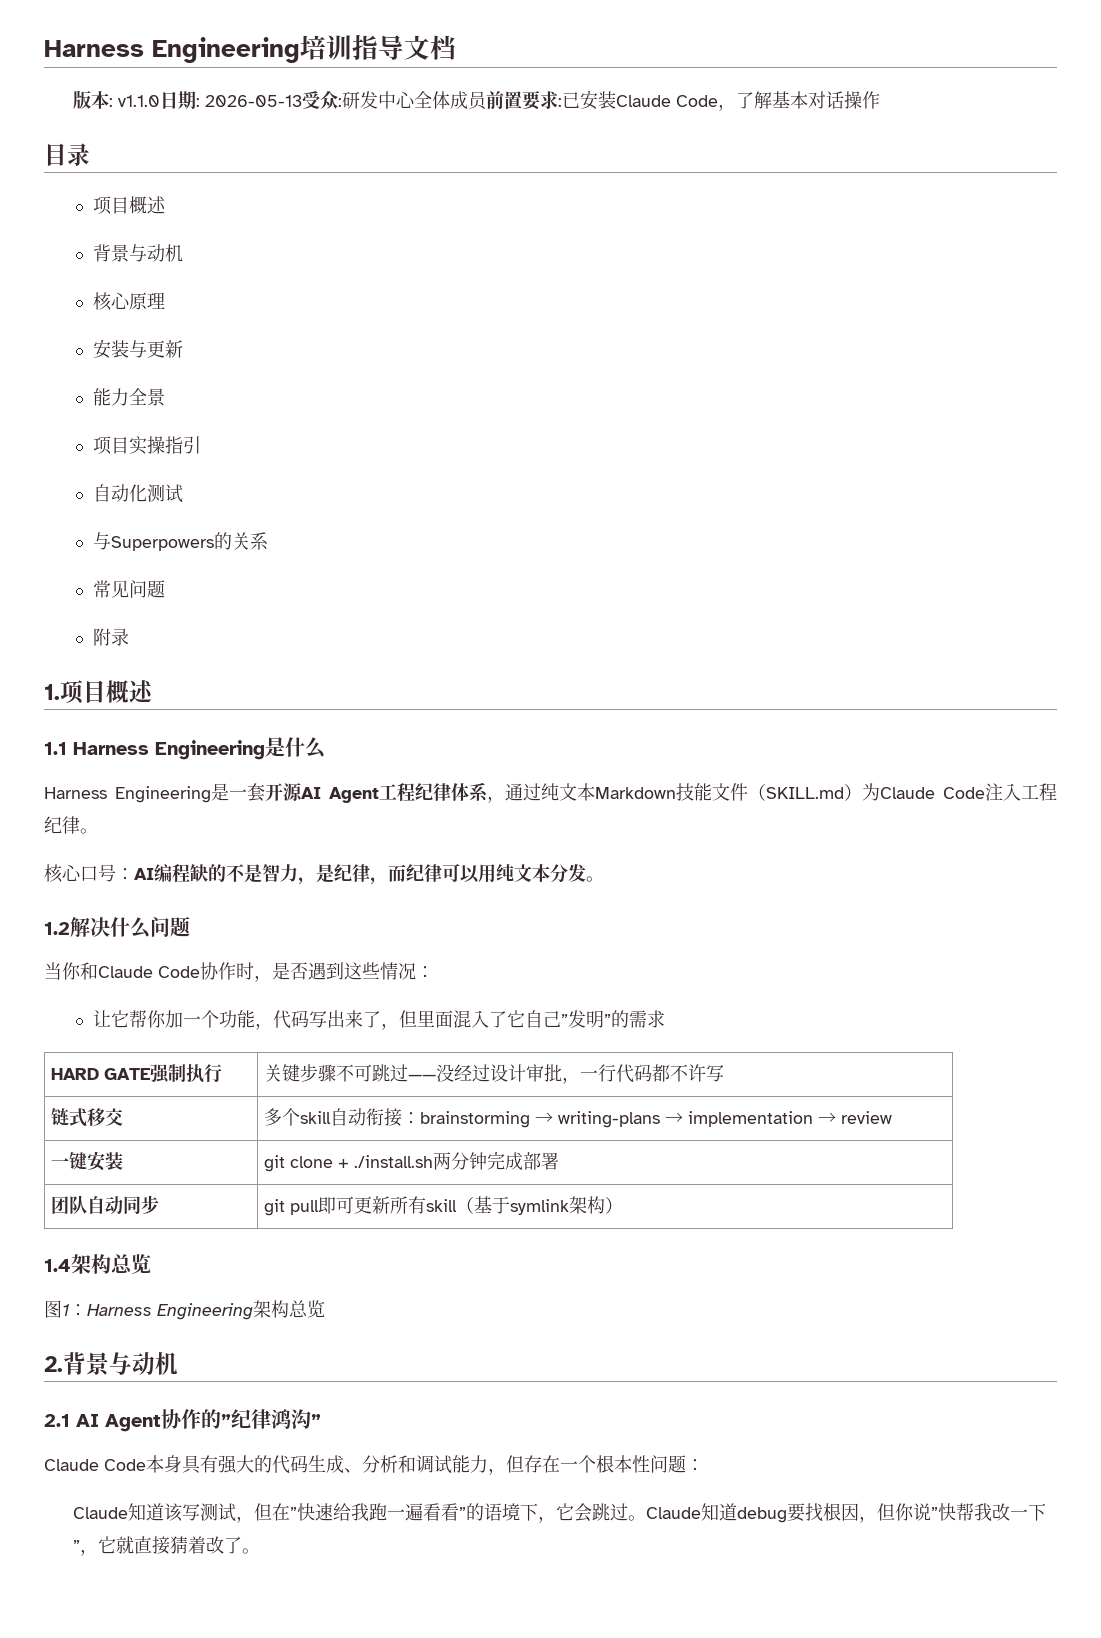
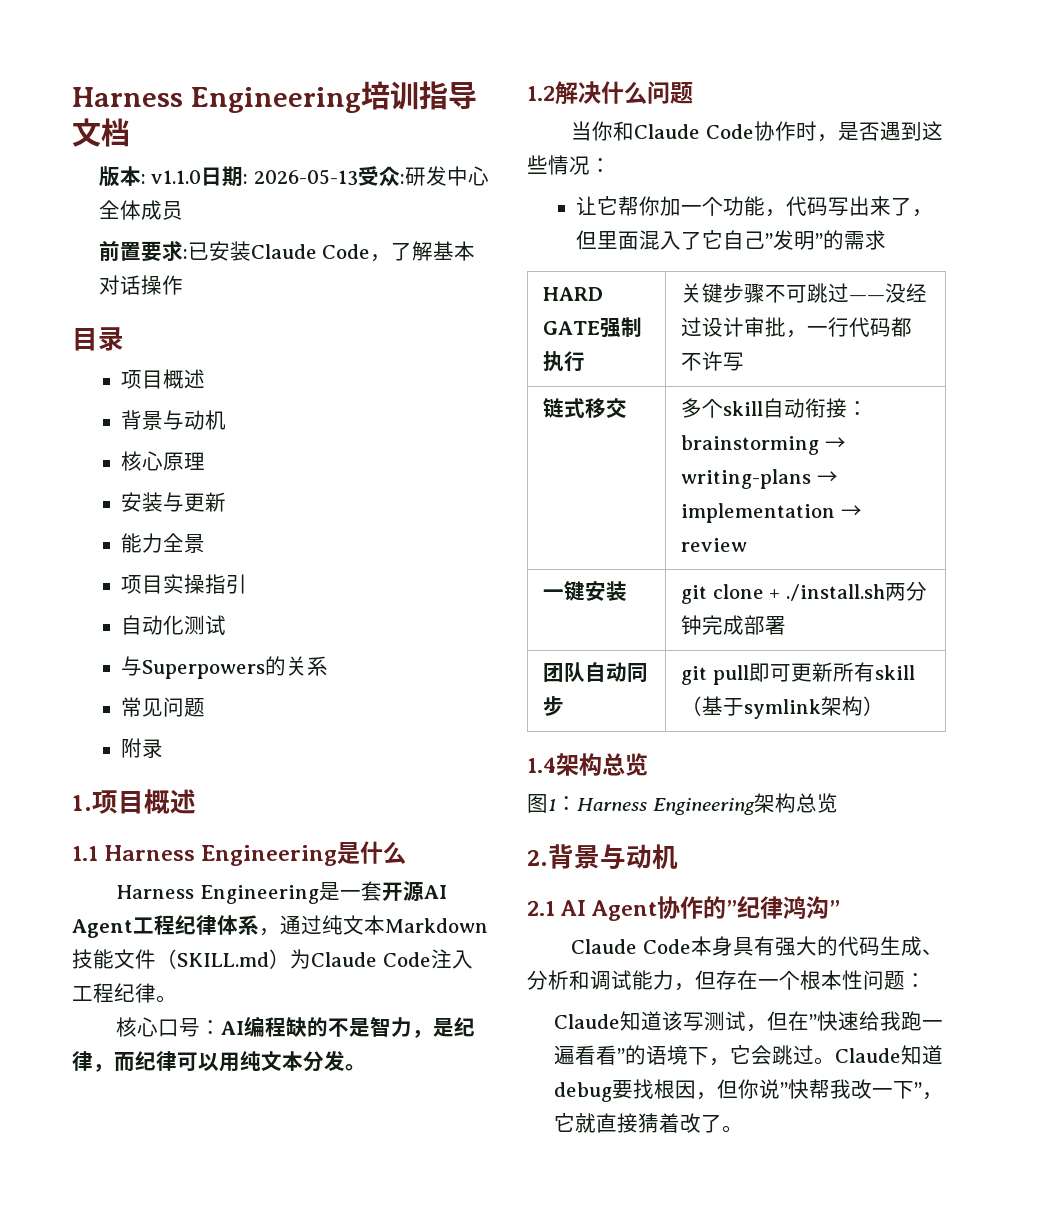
- 版本: v1.1.0日期: 2026-05-13受众:研发中心全体成员前置要求:已安装Claude Code，了解基本对话操作
+ 版本: v1.1.0日期: 2026-05-13受众:研发中心全体成员
+ 前置要求:已安装Claude Code，了解基本对话操作

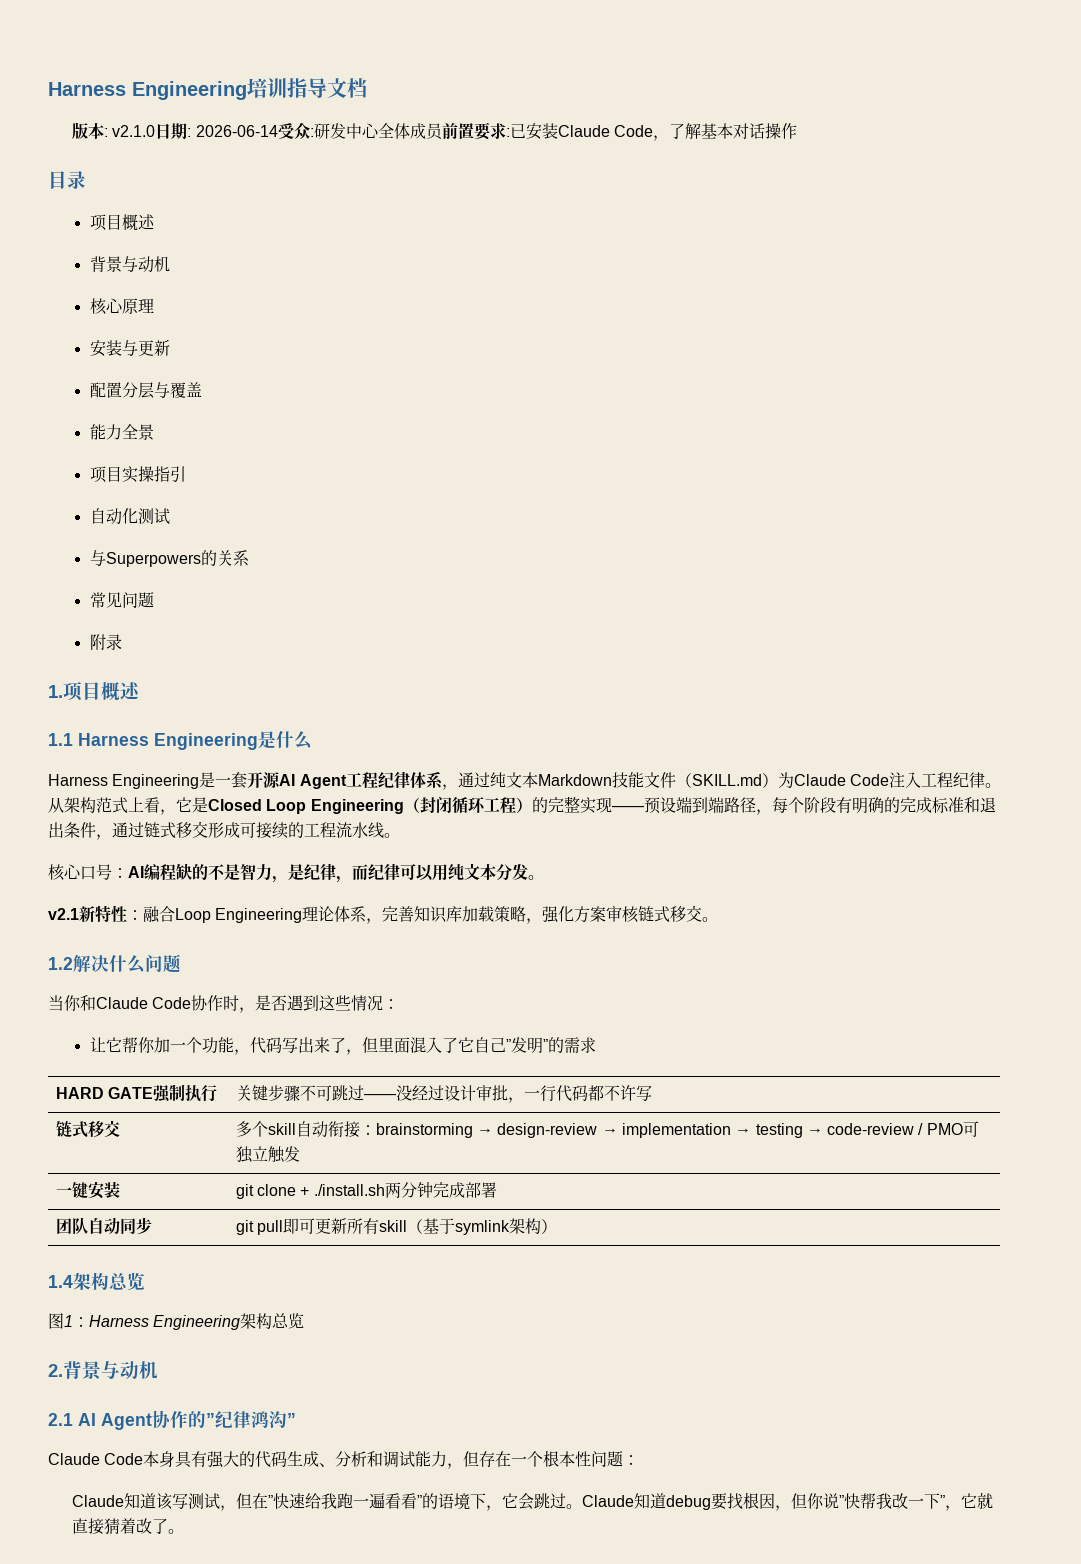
- 版本: v1.1.0日期: 2026-05-13受众:研发中心全体成员
- 前置要求:已安装Claude Code，了解基本对话操作
+ 版本: v2.1.0日期: 2026-06-14受众:研发中心全体成员前置要求:已安装Claude Code，了解基本对话操作
+ 配置分层与覆盖
+ 从架构范式上看，它是Closed Loop Engineering（封闭循环工程）的完整实现——预设端到端路径，每个阶段有明确的完成标准和退出条件，通过链式移交形成可接续的工程流水线。
+ v2.1新特性：融合Loop Engineering理论体系，完善知识库加载策略，强化方案审核链式移交。
- 链式移交 | 多个skill自动衔接：brainstorming → writing-plans → implementation → review
+ 链式移交 | 多个skill自动衔接：brainstorming → design-review → implementation → testing → code-review / PMO可独立触发

